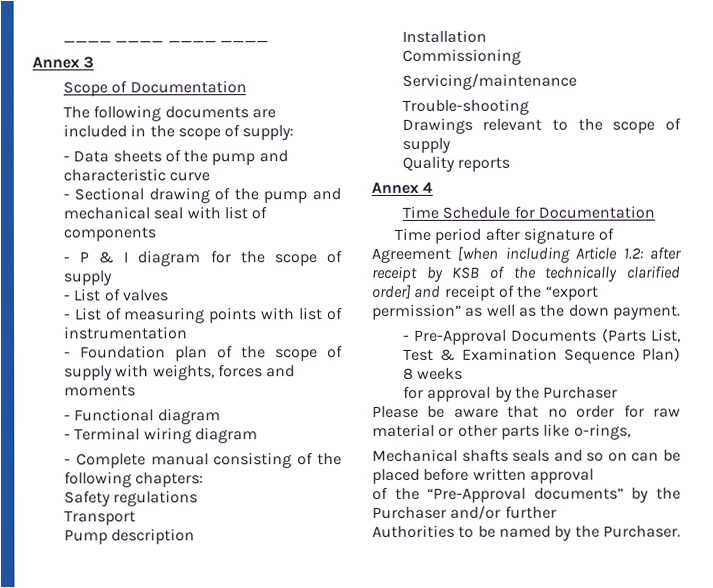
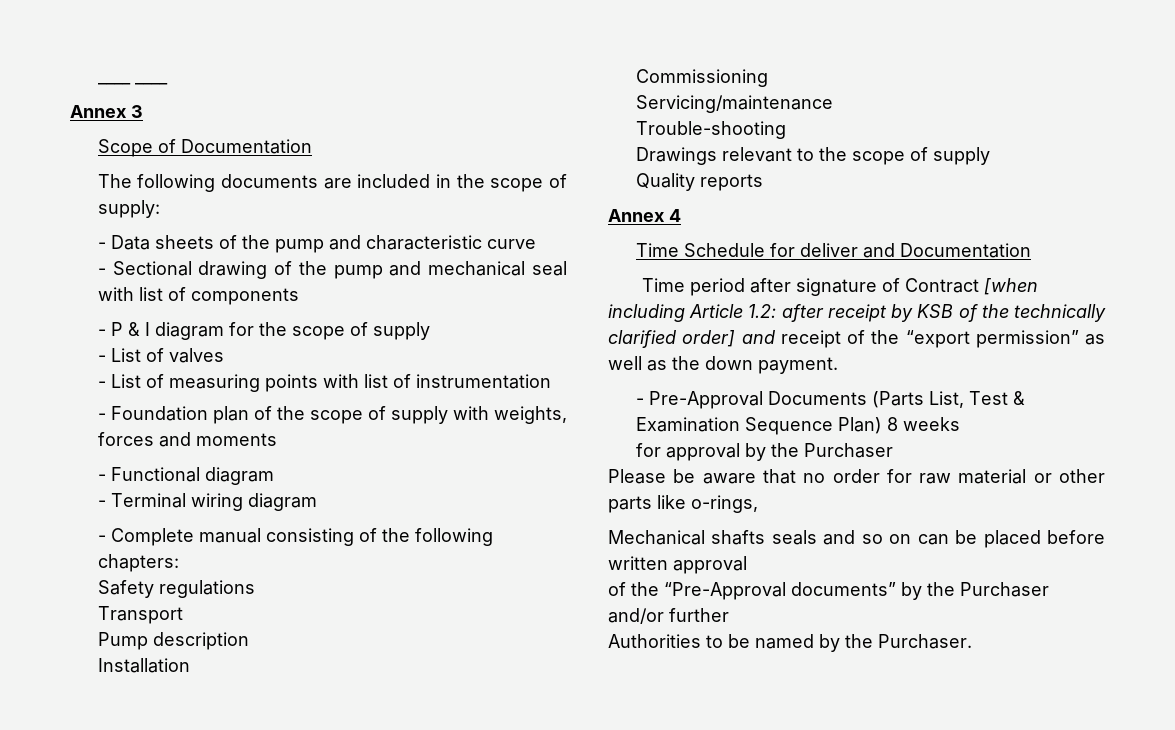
- ____ ____ ____ ____
+ ____ ____
- Time Schedule for Documentation
+ Time Schedule for deliver and Documentation
- Time period after signature of Agreement [when including Article 1.2: after receipt by KSB of the technically clarified order] and receipt of the “export permission” as well as the down payment.
+ Time period after signature of Contract [when including Article 1.2: after receipt by KSB of the technically clarified order] and receipt of the “export permission” as well as the down payment.

